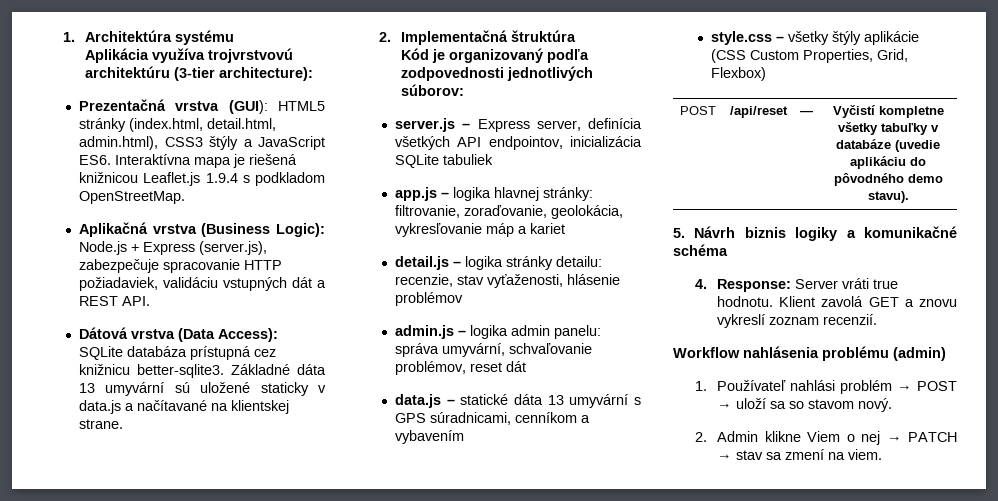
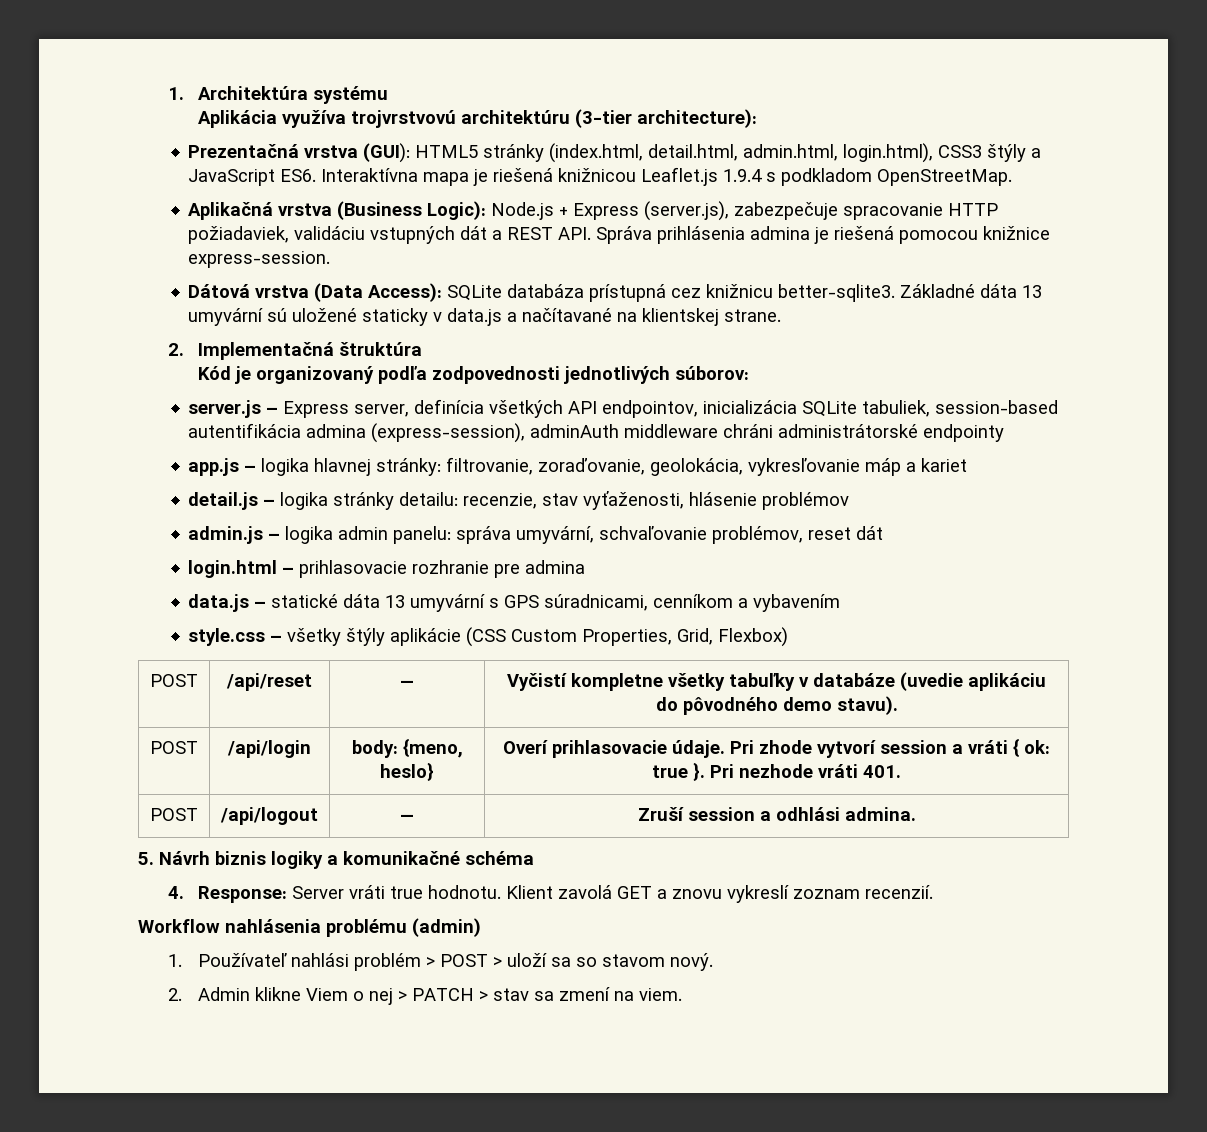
- Prezentačná vrstva (GUI): HTML5 stránky (index.html, detail.html, admin.html), CSS3 štýly a JavaScript ES6. Interaktívna mapa je riešená knižnicou Leaflet.js 1.9.4 s podkladom OpenStreetMap.
+ Prezentačná vrstva (GUI): HTML5 stránky (index.html, detail.html, admin.html, login.html), CSS3 štýly a JavaScript ES6. Interaktívna mapa je riešená knižnicou Leaflet.js 1.9.4 s podkladom OpenStreetMap.
- Aplikačná vrstva (Business Logic): Node.js + Express (server.js), zabezpečuje spracovanie HTTP požiadaviek, validáciu vstupných dát a REST API.
+ Aplikačná vrstva (Business Logic): Node.js + Express (server.js), zabezpečuje spracovanie HTTP požiadaviek, validáciu vstupných dát a REST API. Správa prihlásenia admina je riešená pomocou knižnice express-session.
- server.js – Express server, definícia všetkých API endpointov, inicializácia SQLite tabuliek
+ server.js – Express server, definícia všetkých API endpointov, inicializácia SQLite tabuliek, session-based autentifikácia admina (express-session), adminAuth middleware chráni administrátorské endpointy
+ login.html – prihlasovacie rozhranie pre admina
+ POST | /api/login | body: {meno, heslo} | Overí prihlasovacie údaje. Pri zhode vytvorí session a vráti { ok: true }. Pri nezhode vráti 401.
+ POST | /api/logout | — | Zruší session a odhlási admina.
- 1. Používateľ nahlási problém → POST → uloží sa so stavom nový.
+ 1. Používateľ nahlási problém > POST > uloží sa so stavom nový.
- 2. Admin klikne Viem o nej → PATCH → stav sa zmení na viem.
+ 2. Admin klikne Viem o nej > PATCH > stav sa zmení na viem.

